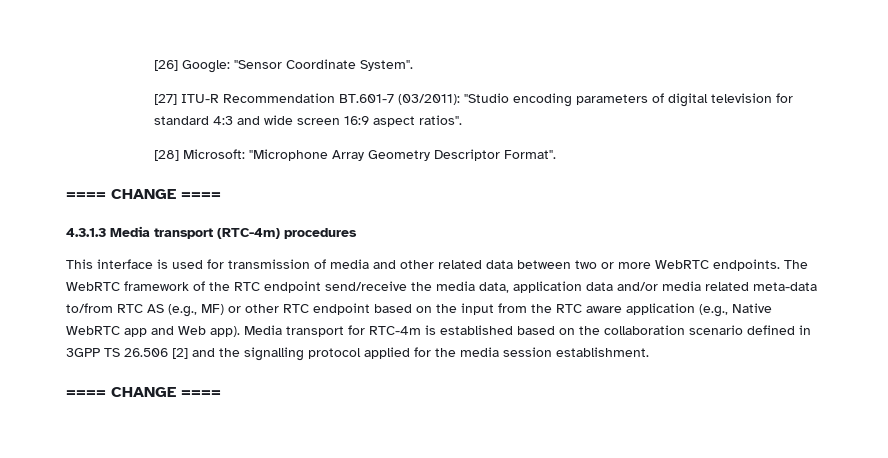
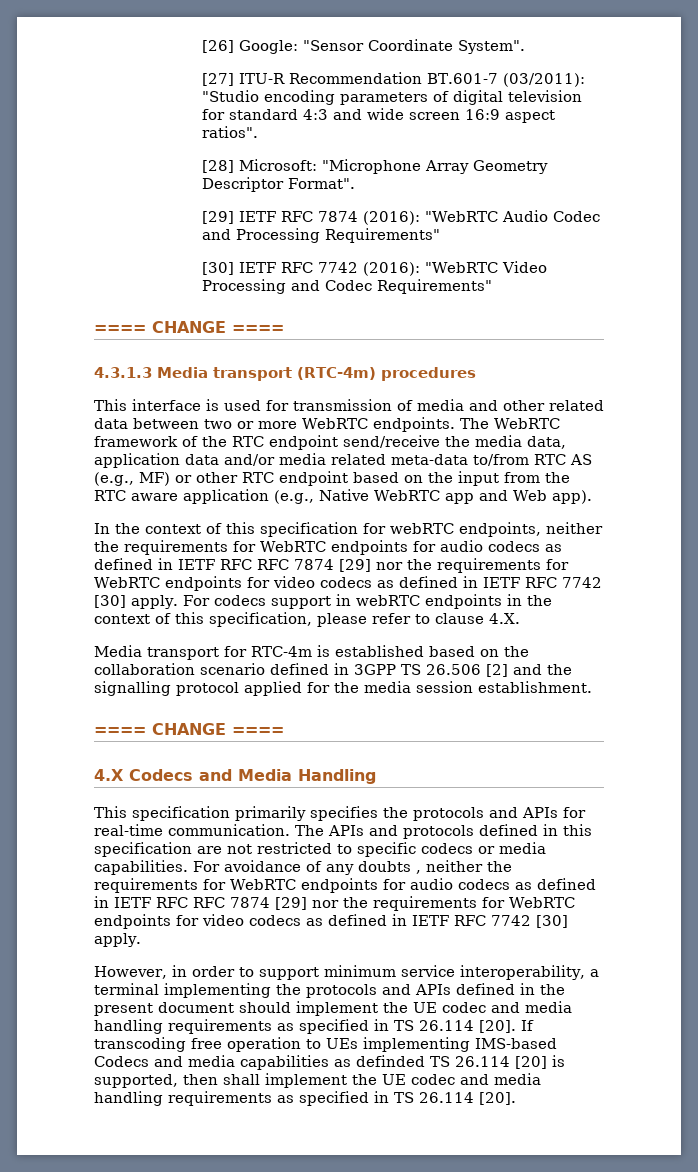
+ [29] IETF RFC 7874 (2016): "WebRTC Audio Codec and Processing Requirements"
+ [30] IETF RFC 7742 (2016): "WebRTC Video Processing and Codec Requirements"
- The WebRTC framework of the RTC endpoint send/receive the media data, application data and/or media related meta-data to/from RTC AS (e.g., MF) or other RTC endpoint based on the input from the RTC aware application (e.g., Native WebRTC app and Web app). Media transport for RTC-4m is established based on the collaboration scenario defined in 3GPP TS 26.506 [2] and the signalling protocol applied for the media session establishment.
+ The WebRTC framework of the RTC endpoint send/receive the media data, application data and/or media related meta-data to/from RTC AS (e.g., MF) or other RTC endpoint based on the input from the RTC aware application (e.g., Native WebRTC app and Web app).
+ In the context of this specification for webRTC endpoints, neither the requirements for WebRTC endpoints for audio codecs as defined in IETF RFC RFC 7874 [29] nor the requirements for WebRTC endpoints for video codecs as defined in IETF RFC 7742 [30] apply. For codecs support in webRTC endpoints in the context of this specification, please refer to clause 4.X.
+ Media transport for RTC-4m is established based on the collaboration scenario defined in 3GPP TS 26.506 [2] and the signalling protocol applied for the media session establishment.
+ 4.X Codecs and Media Handling
+ This specification primarily specifies the protocols and APIs for real-time communication. The APIs and protocols defined in this specification are not restricted to specific codecs or media capabilities. For avoidance of any doubts , neither the requirements for WebRTC endpoints for audio codecs as defined in IETF RFC RFC 7874 [29] nor the requirements for WebRTC endpoints for video codecs as defined in IETF RFC 7742 [30] apply.
+ However, in order to support minimum service interoperability, a terminal implementing the protocols and APIs defined in the present document should implement the UE codec and media handling requirements as specified in TS 26.114 [20]. If transcoding free operation to UEs implementing IMS-based Codecs and media capabilities as definded TS 26.114 [20] is supported, then shall implement the UE codec and media handling requirements as specified in TS 26.114 [20].

